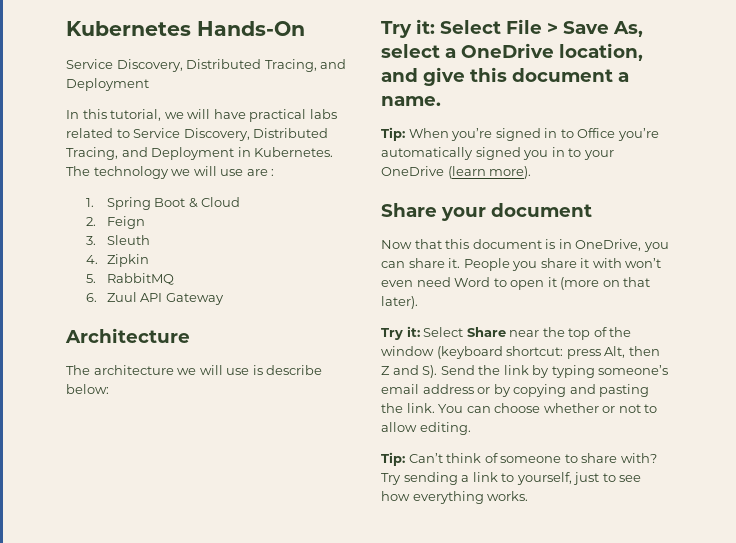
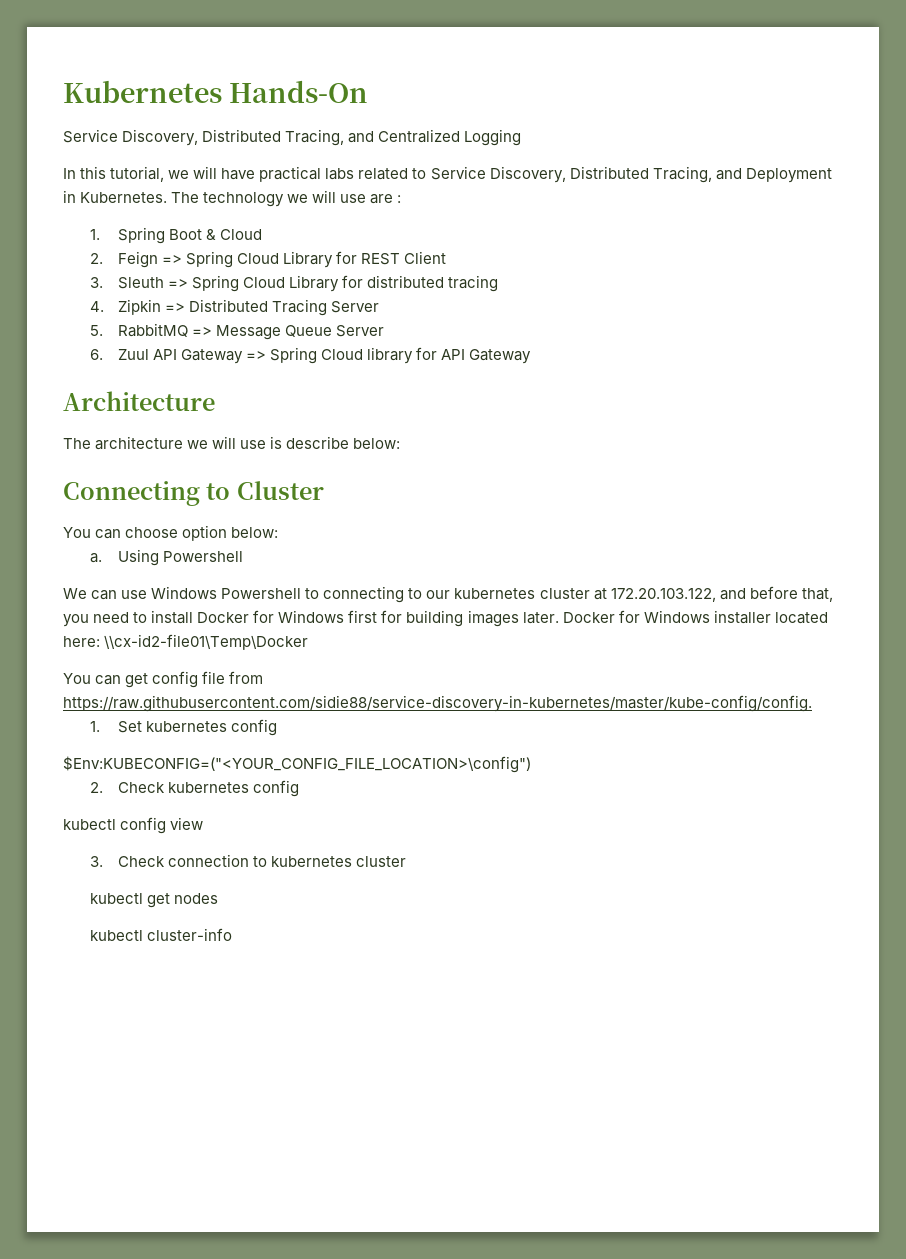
  Kubernetes Hands-On
- Service Discovery, Distributed Tracing, and Deployment
+ Service Discovery, Distributed Tracing, and Centralized Logging
- 2. Feign
- 3. Sleuth
- 4. Zipkin
- 5. RabbitMQ
- 6. Zuul API Gateway
+ 2. Feign => Spring Cloud Library for REST Client
+ 3. Sleuth => Spring Cloud Library for distributed tracing
+ 4. Zipkin => Distributed Tracing Server
+ 5. RabbitMQ => Message Queue Server
+ 6. Zuul API Gateway => Spring Cloud library for API Gateway
- Try it: Select File > Save As, select a OneDrive location, and give this document a name.
- Tip: When you’re signed in to Office you’re automatically signed you in to your OneDrive (learn more).
- Share your document
- Now that this document is in OneDrive, you can share it. People you share it with won’t even need Word to open it (more on that later).
- Try it: Select Share near the top of the window (keyboard shortcut: press Alt, then Z and S). Send the link by typing someone’s email address or by copying and pasting the link. You can choose whether or not to allow editing.
- Tip: Can’t think of someone to share with? Try sending a link to yourself, just to see how everything works.
+ Connecting to Cluster
+ You can choose option below:
+ a. Using Powershell
+ We can use Windows Powershell to connecting to our kubernetes cluster at 172.20.103.122, and before that, you need to install Docker for Windows first for building images later. Docker for Windows installer located here: \\cx-id2-file01\Temp\Docker
+ You can get config file from https://raw.githubusercontent.com/sidie88/service-discovery-in-kubernetes/master/kube-config/config.
+ 1. Set kubernetes config
+ $Env:KUBECONFIG=("<YOUR_CONFIG_FILE_LOCATION>\config")
+ 2. Check kubernetes config
+ kubectl config view
+ 3. Check connection to kubernetes cluster
+ kubectl get nodes
+ kubectl cluster-info

